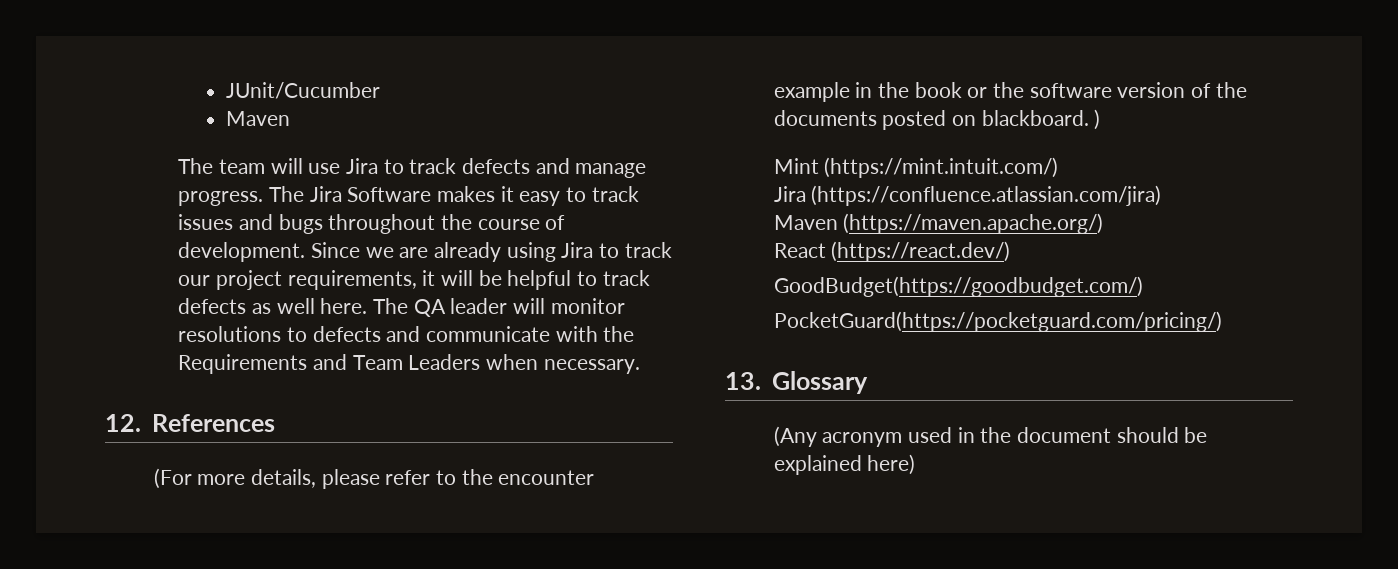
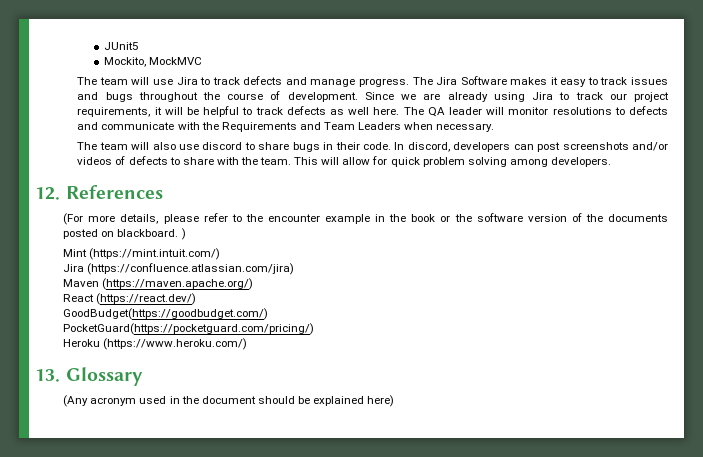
- JUnit/Cucumber
- Maven
+ JUnit5
+ Mockito, MockMVC
+ The team will also use discord to share bugs in their code. In discord, developers can post screenshots and/or videos of defects to share with the team. This will allow for quick problem solving among developers.
+ Heroku (https://www.heroku.com/)

